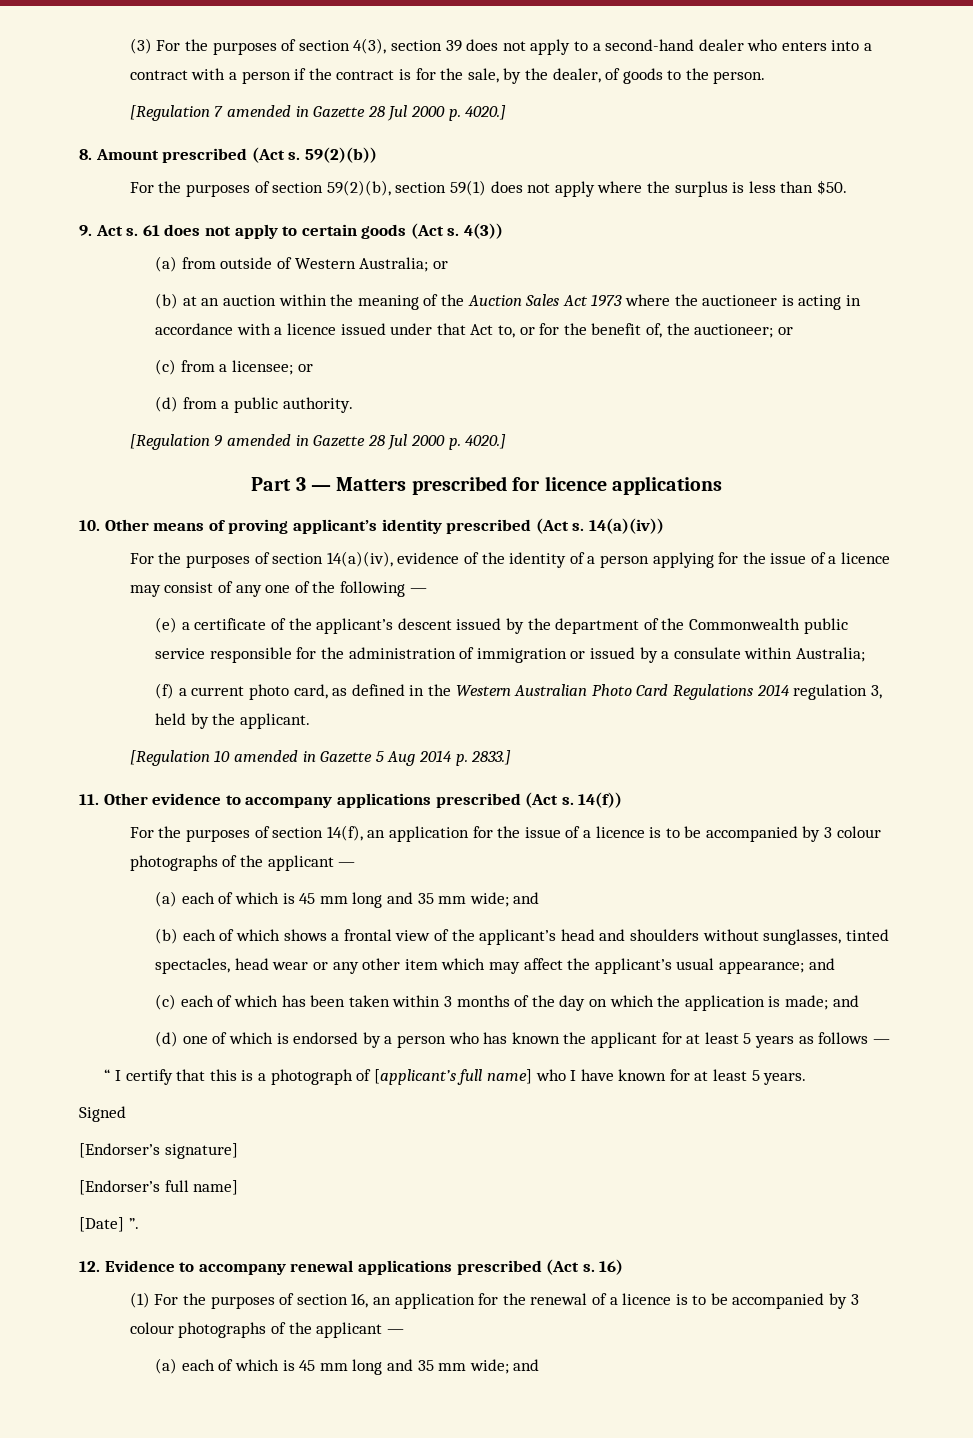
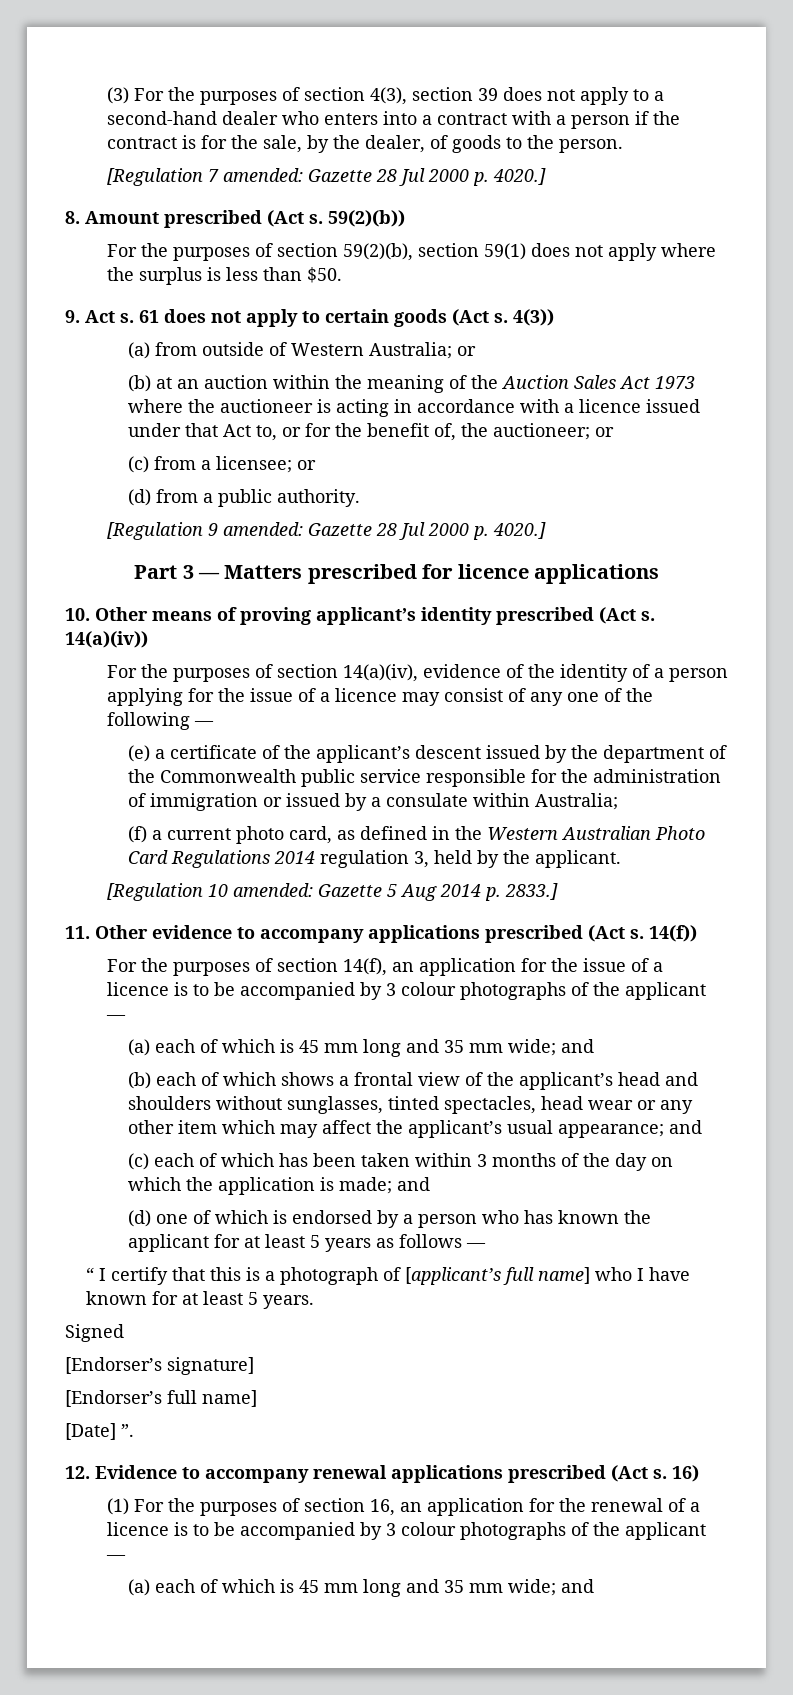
- [Regulation 7 amended in Gazette 28 Jul 2000 p. 4020.]
+ [Regulation 7 amended: Gazette 28 Jul 2000 p. 4020.]
- [Regulation 9 amended in Gazette 28 Jul 2000 p. 4020.]
+ [Regulation 9 amended: Gazette 28 Jul 2000 p. 4020.]
- [Regulation 10 amended in Gazette 5 Aug 2014 p. 2833.]
+ [Regulation 10 amended: Gazette 5 Aug 2014 p. 2833.]

